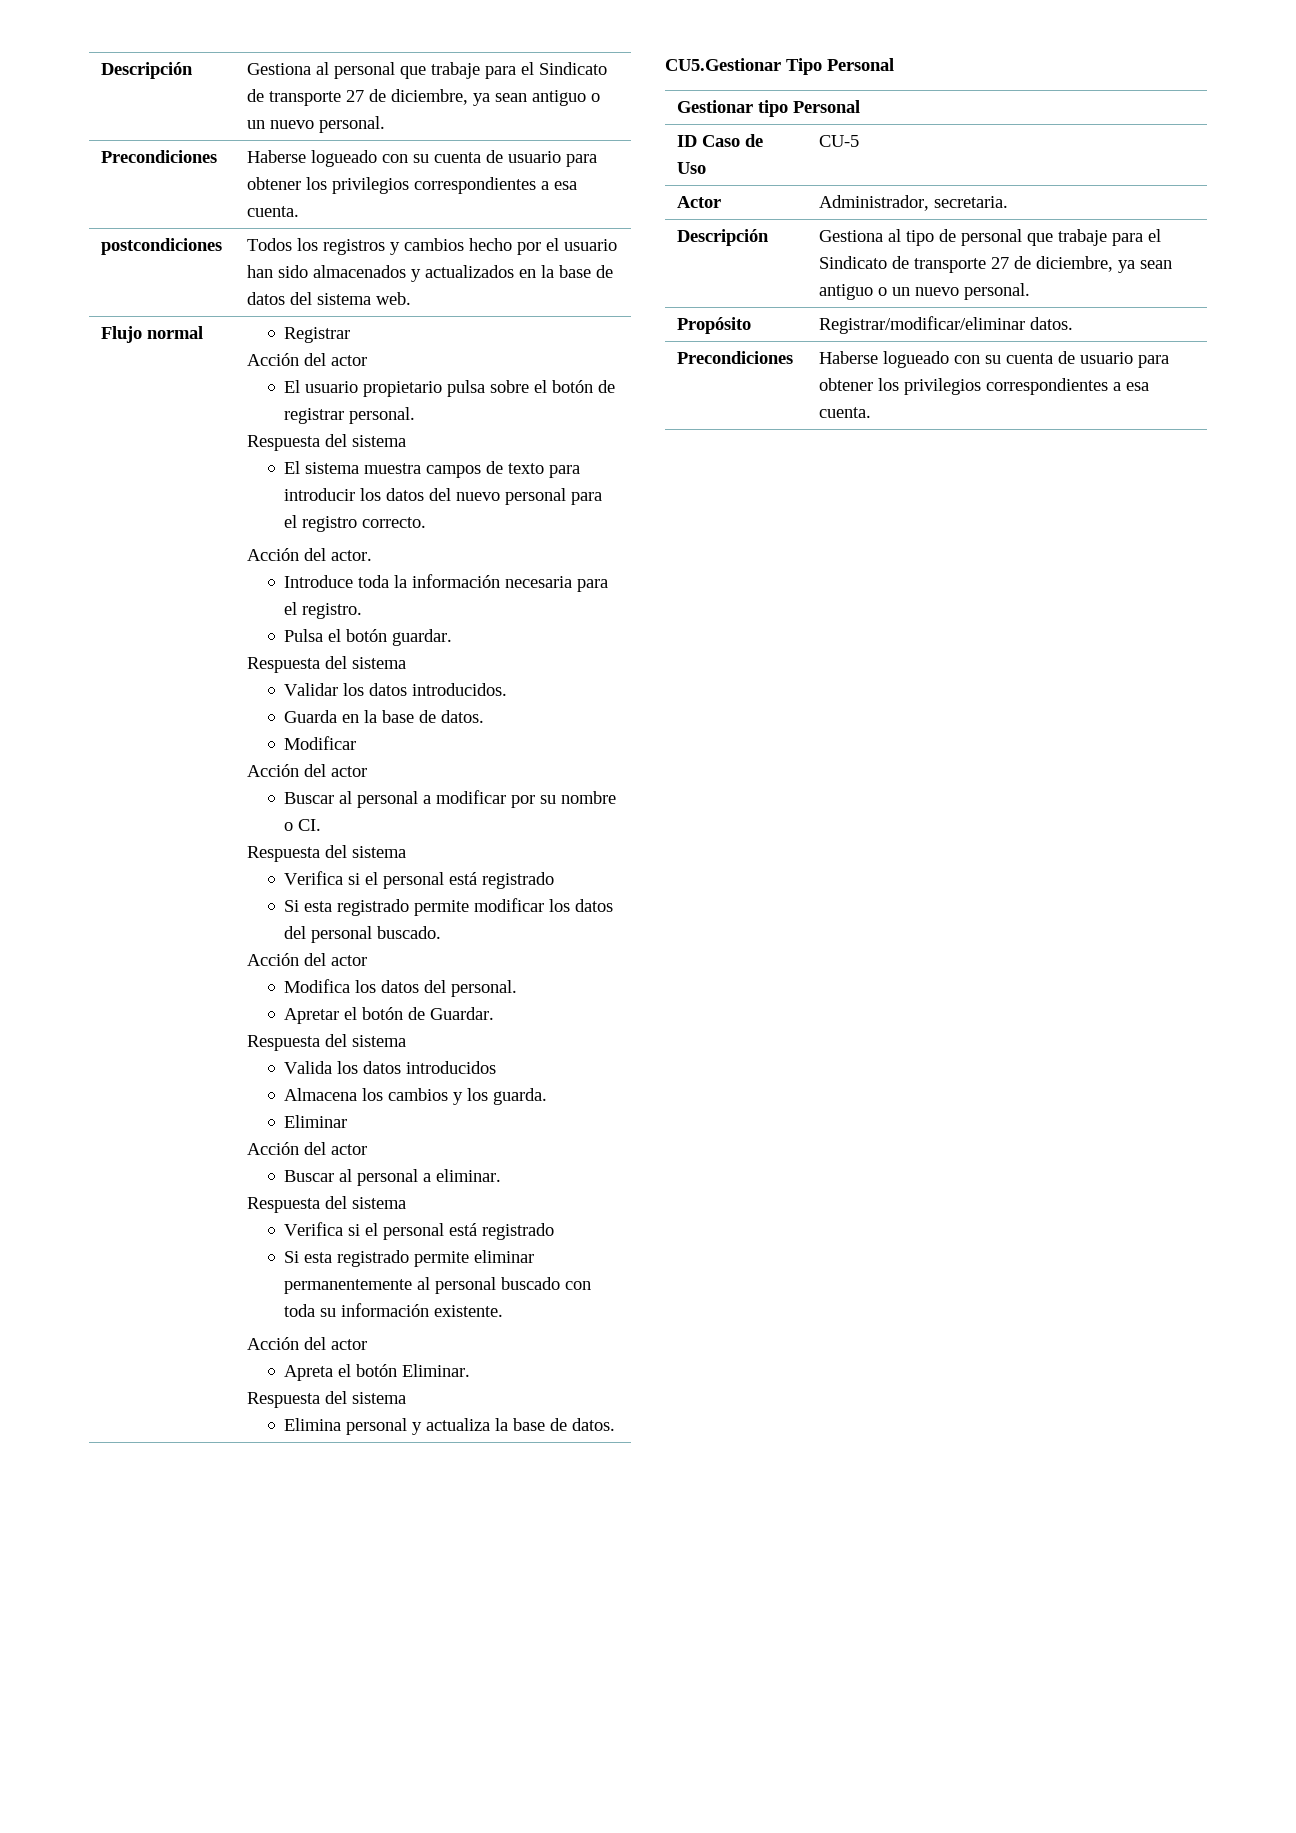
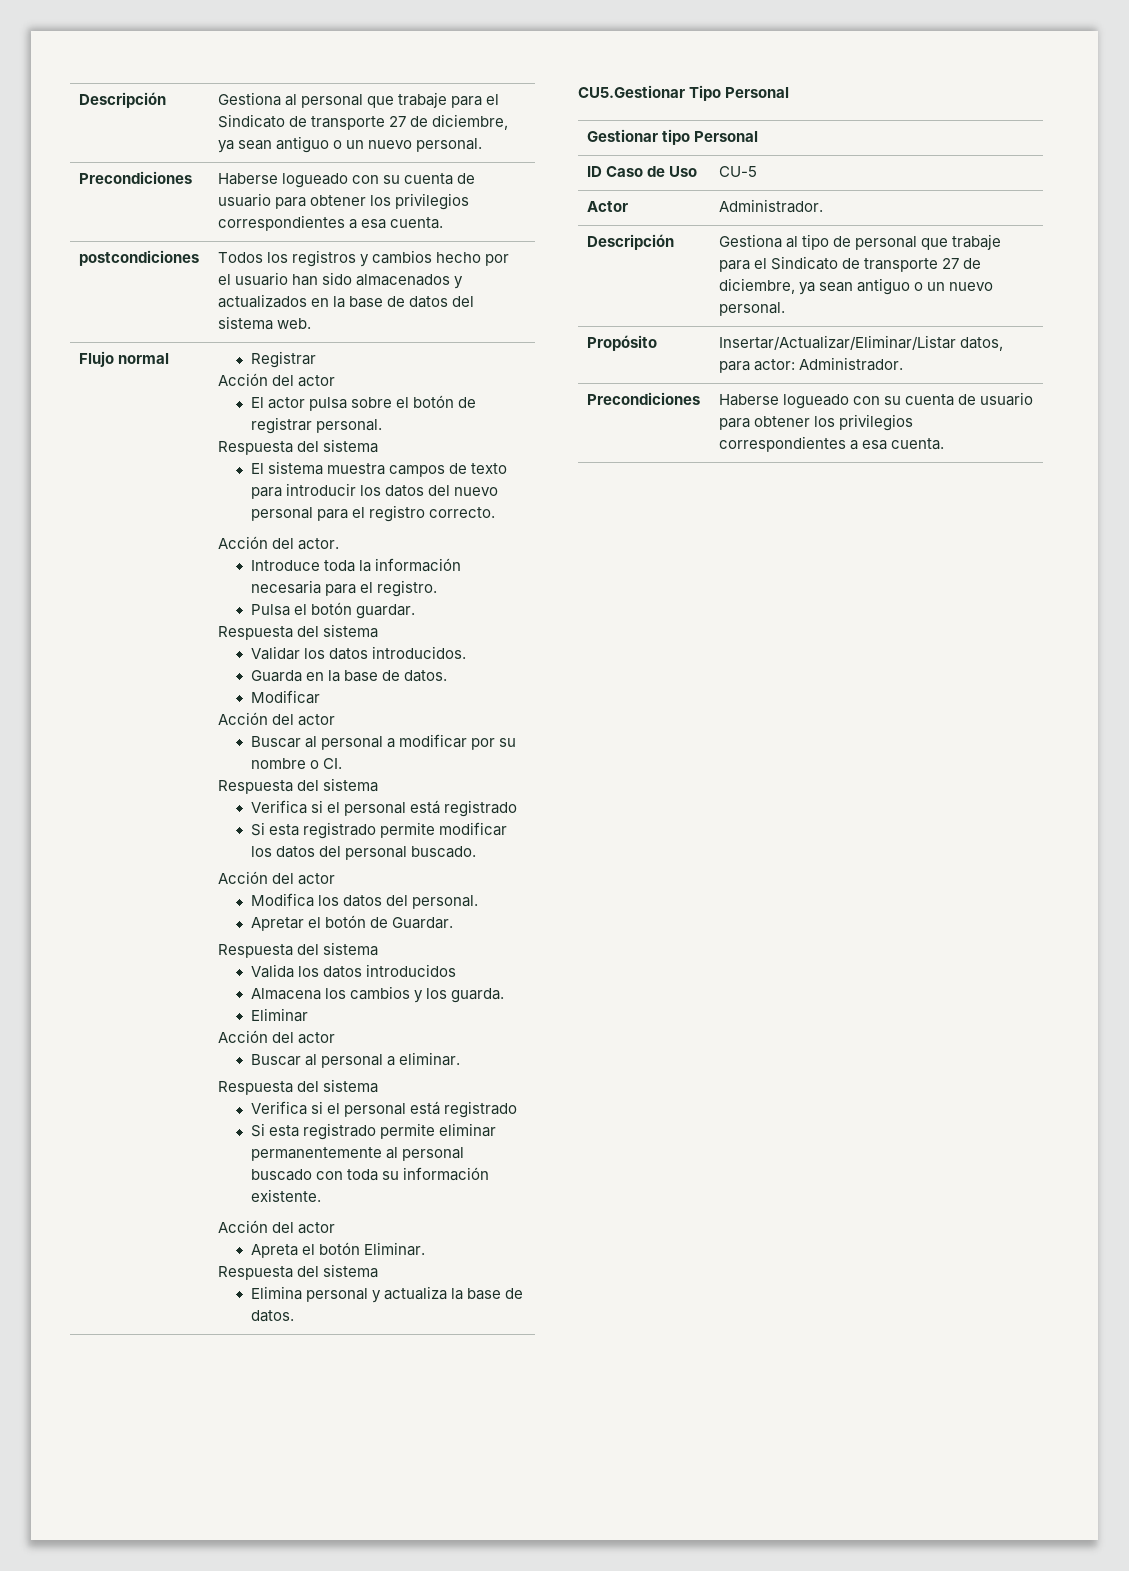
- El usuario propietario pulsa sobre el botón de registrar personal.
+ El actor pulsa sobre el botón de registrar personal.
- Actor | Administrador, secretaria.
+ Actor | Administrador.
- Propósito | Registrar/modificar/eliminar datos.
+ Propósito | Insertar/Actualizar/Eliminar/Listar datos, para actor: Administrador.

